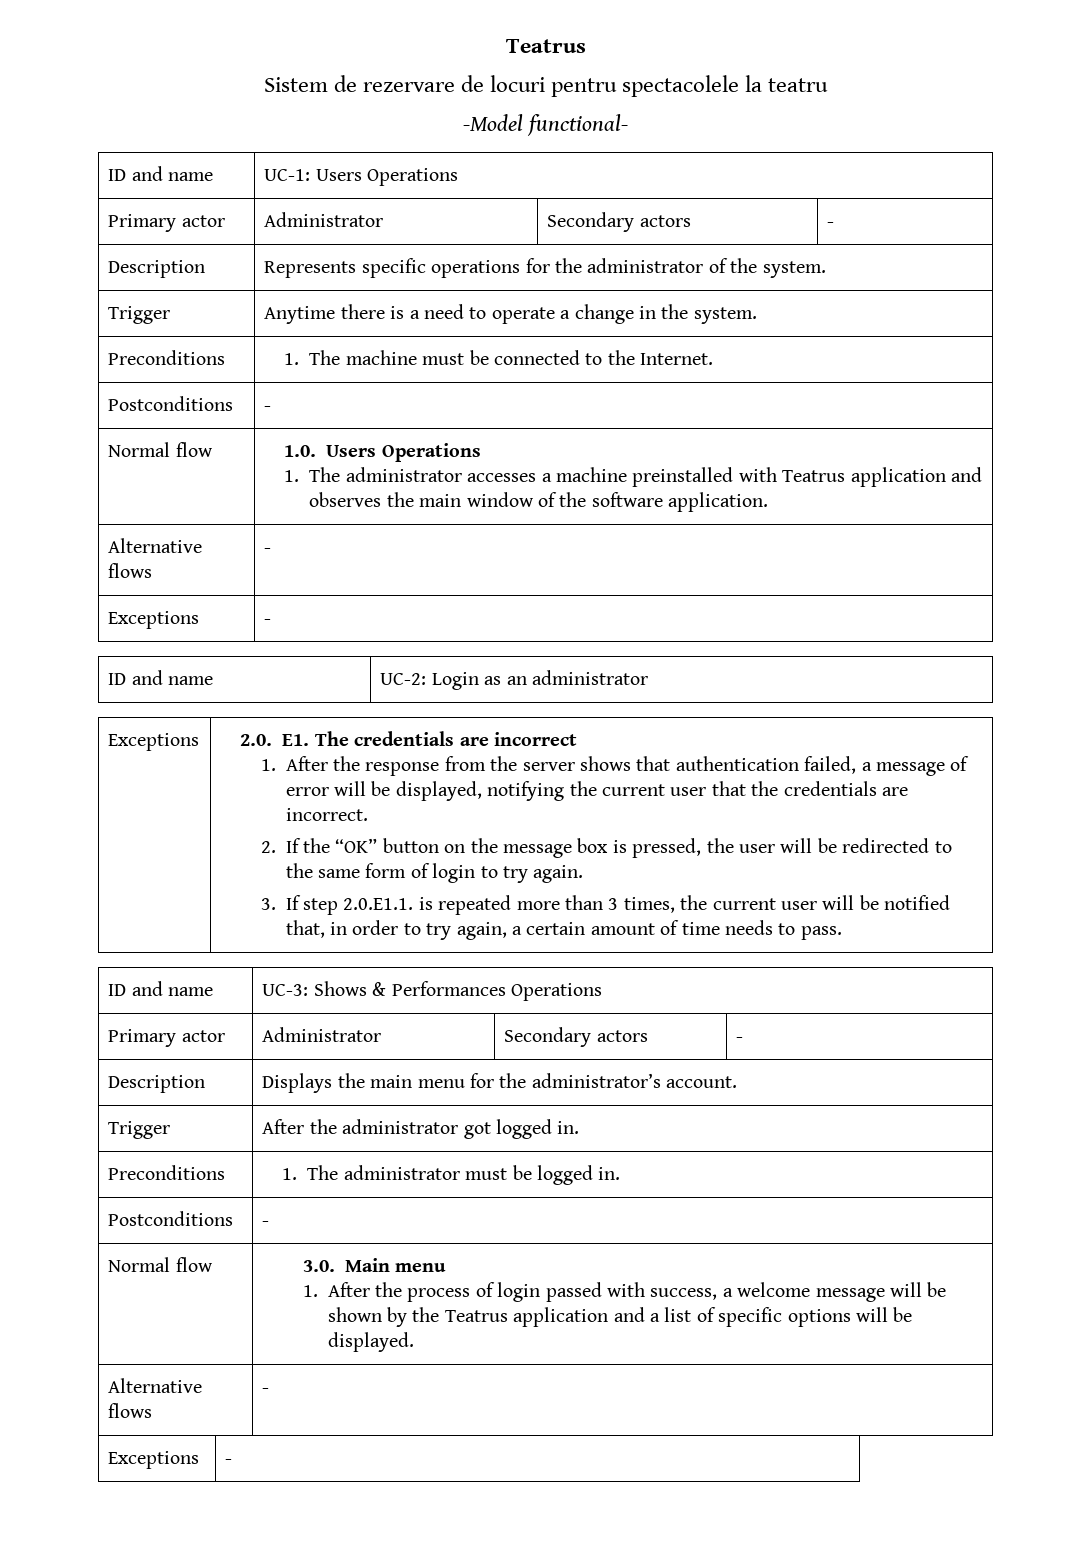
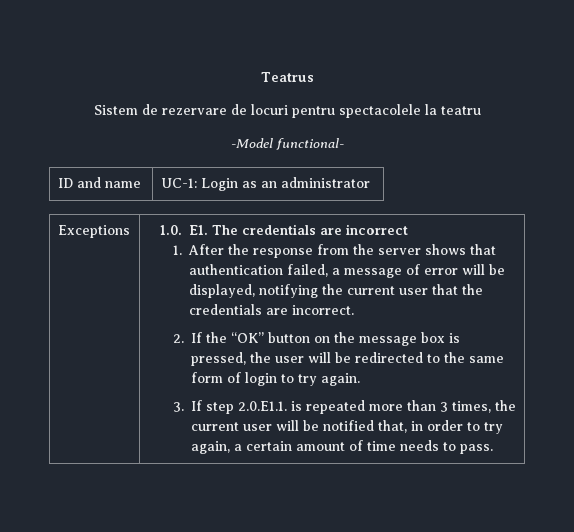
- ID and name | UC-1: Users Operations
- Primary actor | Administrator | Secondary actors | -
- Description | Represents specific operations for the administrator of the system.
- Trigger | Anytime there is a need to operate a change in the system.
- Preconditions | 1. The machine must be connected to the Internet.
- Postconditions | -
- Normal flow | 1.0. Users Operations
- 1. The administrator accesses a machine preinstalled with Teatrus application and observes the main window of the software application.
- Alternative flows | -
- Exceptions | -
- ID and name | UC-2: Login as an administrator
+ ID and name | UC-1: Login as an administrator
- 2.0. E1. The credentials are incorrect
+ 1.0. E1. The credentials are incorrect
- ID and name | UC-3: Shows & Performances Operations
- Primary actor | Administrator | Secondary actors | -
- Description | Displays the main menu for the administrator’s account.
- Trigger | After the administrator got logged in.
- Preconditions | 1. The administrator must be logged in.
- Postconditions | -
- Normal flow | 3.0. Main menu
- 1. After the process of login passed with success, a welcome message will be shown by the Teatrus application and a list of specific options will be displayed.
- Alternative flows | -
- Exceptions | -

